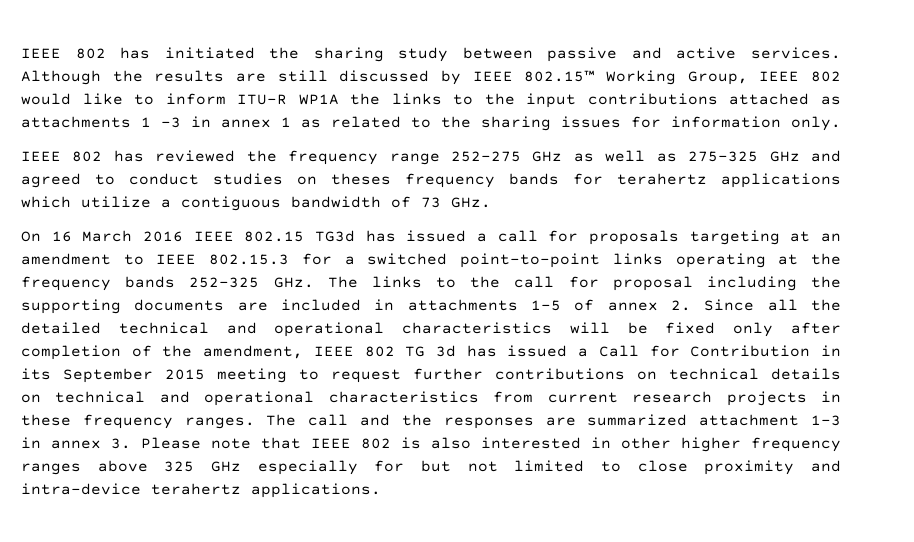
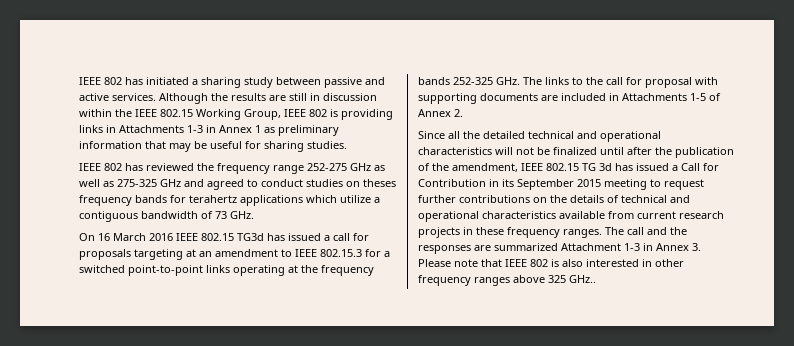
- IEEE 802 has initiated the sharing study between passive and active services.
+ IEEE 802 has initiated a sharing study between passive and active services.
- Although the results are still discussed by IEEE 802.15™ Working Group, IEEE 802 would like to inform ITU-R WP1A the links to the input contributions attached as attachments 1 -3 in annex 1 as related to the sharing issues for information only.
+ Although the results are still in discussion within the IEEE 802.15 Working Group, IEEE 802 is providing links in Attachments 1-3 in Annex 1 as preliminary information that may be useful for sharing studies.
- On 16 March 2016 IEEE 802.15 TG3d has issued a call for proposals targeting at an amendment to IEEE 802.15.3 for a switched point-to-point links operating at the frequency bands 252-325 GHz. The links to the call for proposal including the supporting documents are included in attachments 1-5 of annex 2. Since all the detailed technical and operational characteristics will be fixed only after completion of the amendment, IEEE 802 TG 3d has issued a Call for Contribution in its September 2015 meeting to request further contributions on technical details on technical and operational characteristics from current research projects in these frequency ranges.
+ On 16 March 2016 IEEE 802.15 TG3d has issued a call for proposals targeting at an amendment to IEEE 802.15.3 for a switched point-to-point links operating at the frequency bands 252-325 GHz. The links to the call for proposal with supporting documents are included in Attachments 1-5 of Annex 2.
+ Since all the detailed technical and operational characteristics will not be finalized until after the publication of the amendment, IEEE 802.15 TG 3d has issued a Call for Contribution in its September 2015 meeting to request further contributions on the details of technical and operational characteristics available from current research projects in these frequency ranges.
- The call and the responses are summarized attachment 1-3 in annex 3. Please note that IEEE 802 is also interested in other higher frequency ranges above 325 GHz especially for but not limited to close proximity and intra-device terahertz applications.
+ The call and the responses are summarized Attachment 1-3 in Annex 3. Please note that IEEE 802 is also interested in other frequency ranges above 325 GHz..

